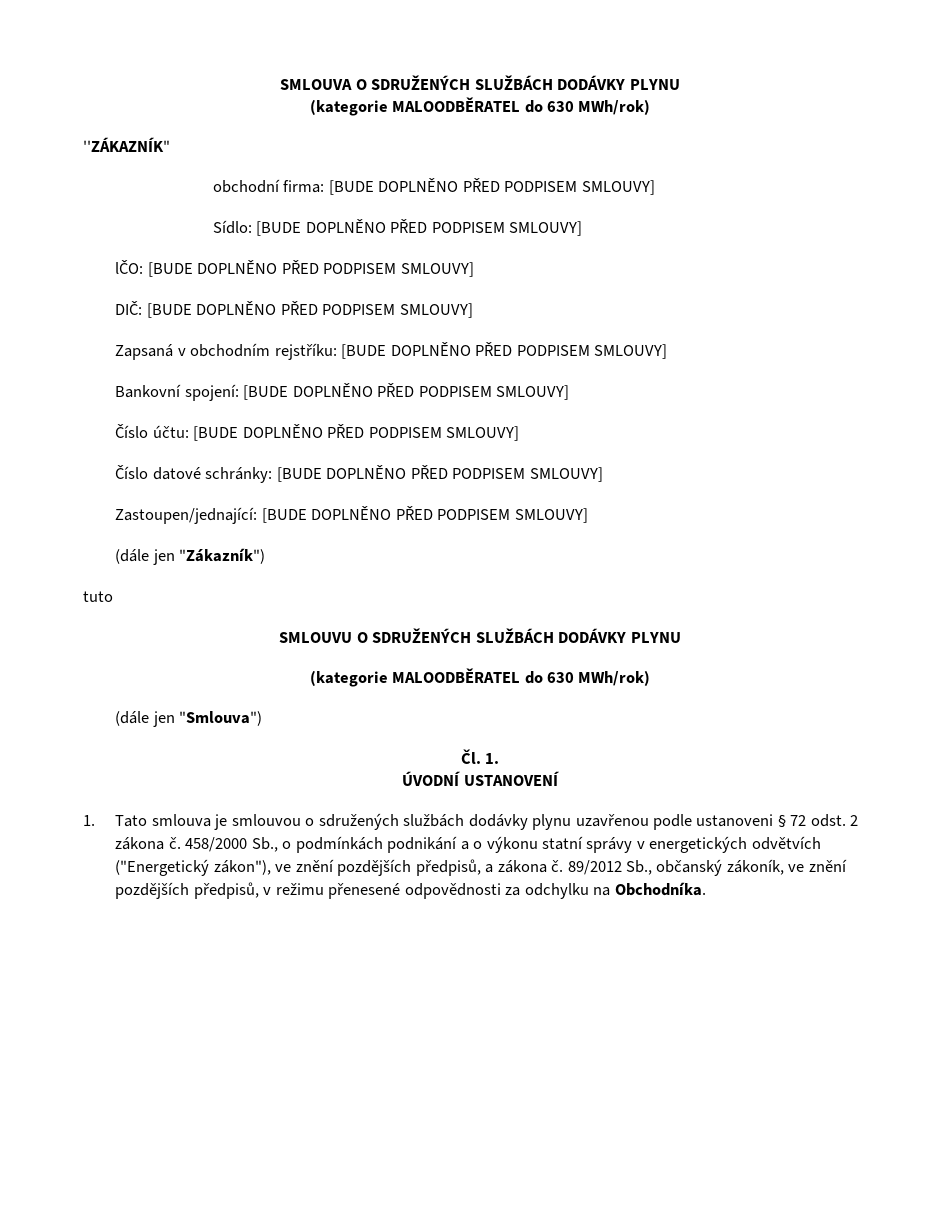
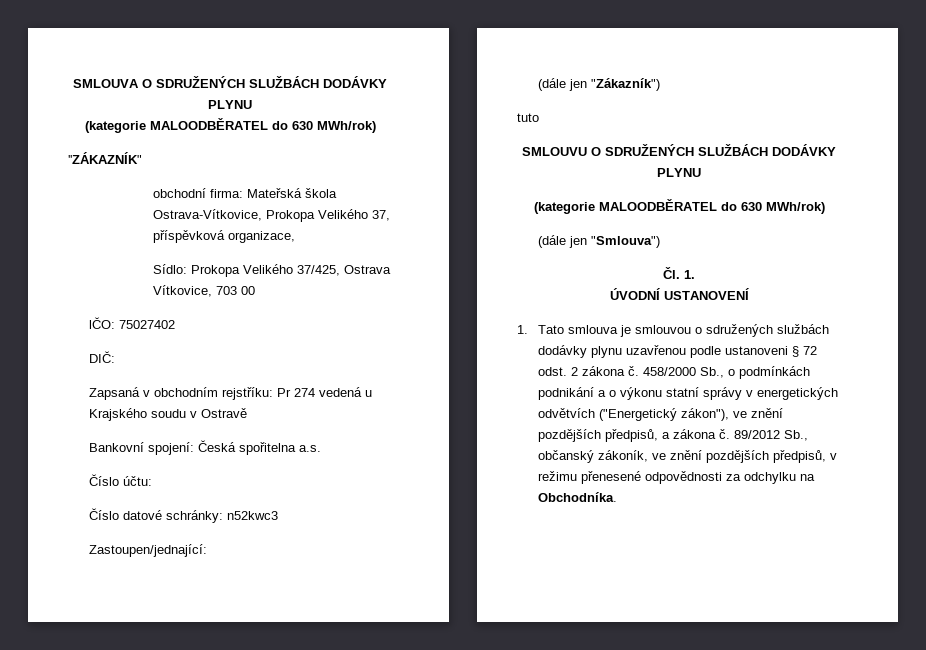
- obchodní firma: [BUDE DOPLNĚNO PŘED PODPISEM SMLOUVY]
- Sídlo: [BUDE DOPLNĚNO PŘED PODPISEM SMLOUVY]
- lČO: [BUDE DOPLNĚNO PŘED PODPISEM SMLOUVY]
- DIČ: [BUDE DOPLNĚNO PŘED PODPISEM SMLOUVY]
- Zapsaná v obchodním rejstříku: [BUDE DOPLNĚNO PŘED PODPISEM SMLOUVY]
- Bankovní spojení: [BUDE DOPLNĚNO PŘED PODPISEM SMLOUVY]
- Číslo účtu: [BUDE DOPLNĚNO PŘED PODPISEM SMLOUVY]
- Číslo datové schránky: [BUDE DOPLNĚNO PŘED PODPISEM SMLOUVY]
- Zastoupen/jednající: [BUDE DOPLNĚNO PŘED PODPISEM SMLOUVY]
+ obchodní firma: Mateřská škola Ostrava-Vítkovice, Prokopa Velikého 37, příspěvková organizace,
+ Sídlo: Prokopa Velikého 37/425, Ostrava Vítkovice, 703 00
+ lČO: 75027402
+ DIČ:
+ Zapsaná v obchodním rejstříku: Pr 274 vedená u Krajského soudu v Ostravě
+ Bankovní spojení: Česká spořitelna a.s.
+ Číslo účtu:
+ Číslo datové schránky: n52kwc3
+ Zastoupen/jednající:

